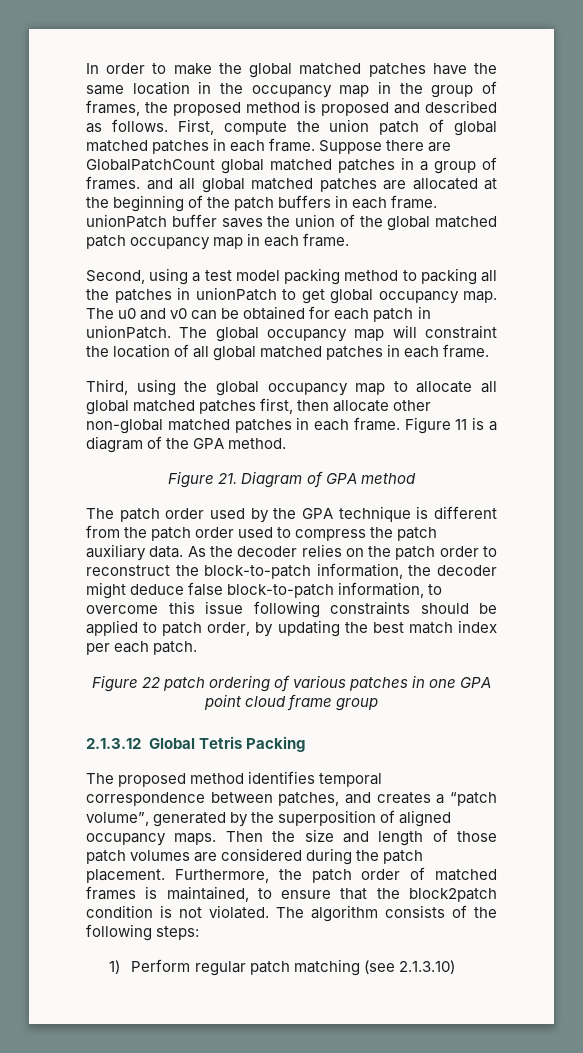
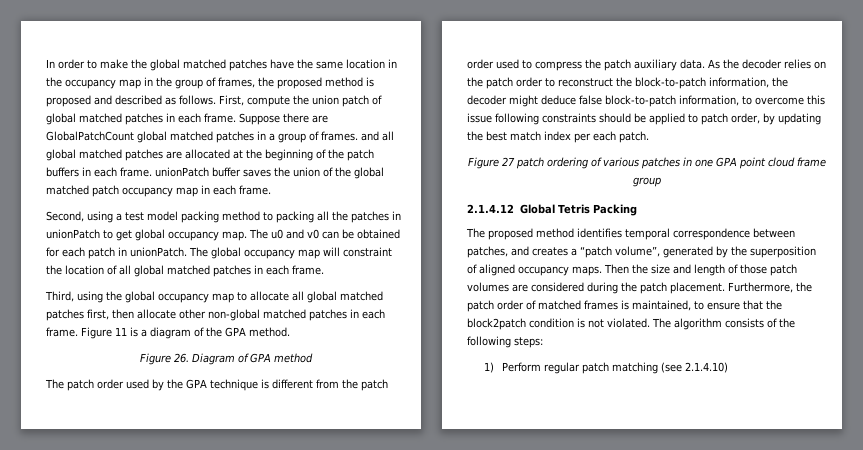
- Figure 21. Diagram of GPA method
+ Figure 26. Diagram of GPA method
- Figure 22 patch ordering of various patches in one GPA point cloud frame group
+ Figure 27 patch ordering of various patches in one GPA point cloud frame group
- 2.1.3.12 Global Tetris Packing
+ 2.1.4.12 Global Tetris Packing
- 1) Perform regular patch matching (see 2.1.3.10)
+ 1) Perform regular patch matching (see 2.1.4.10)

